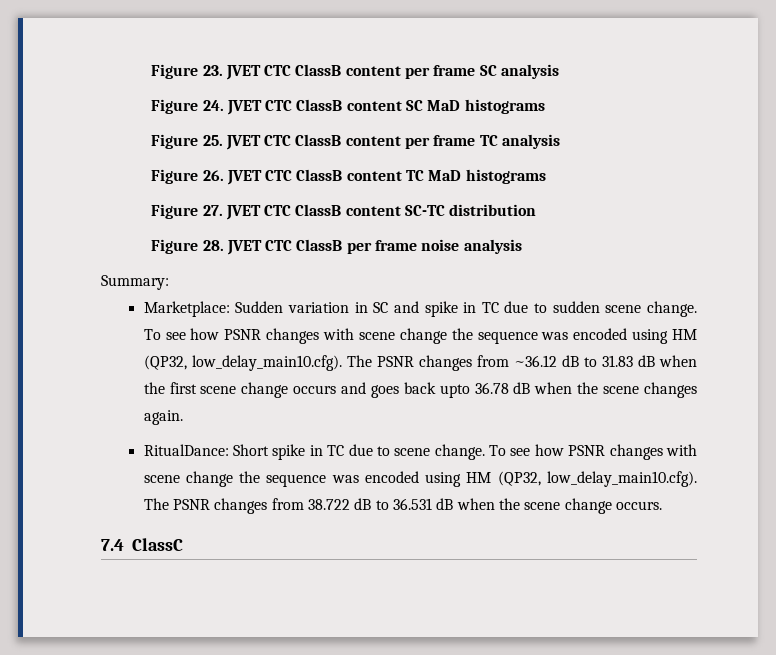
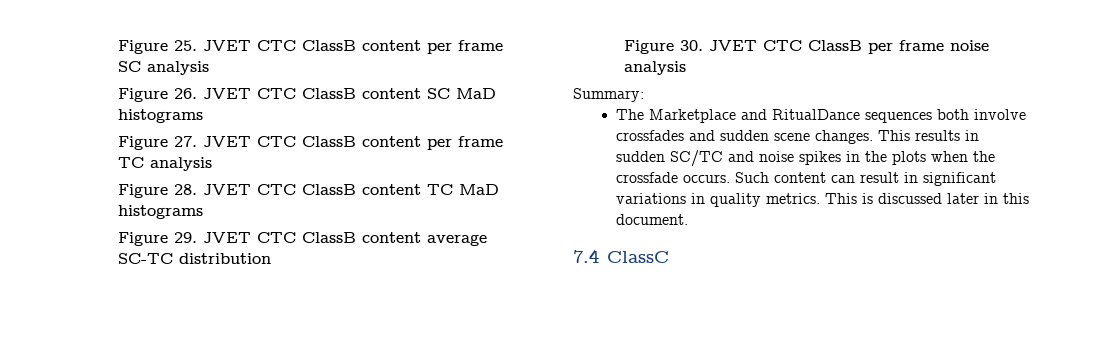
- Figure 23. JVET CTC ClassB content per frame SC analysis
+ Figure 25. JVET CTC ClassB content per frame SC analysis
- Figure 24. JVET CTC ClassB content SC MaD histograms
+ Figure 26. JVET CTC ClassB content SC MaD histograms
- Figure 25. JVET CTC ClassB content per frame TC analysis
+ Figure 27. JVET CTC ClassB content per frame TC analysis
- Figure 26. JVET CTC ClassB content TC MaD histograms
+ Figure 28. JVET CTC ClassB content TC MaD histograms
- Figure 27. JVET CTC ClassB content SC-TC distribution
+ Figure 29. JVET CTC ClassB content average SC-TC distribution
- Figure 28. JVET CTC ClassB per frame noise analysis
+ Figure 30. JVET CTC ClassB per frame noise analysis
- Marketplace: Sudden variation in SC and spike in TC due to sudden scene change. To see how PSNR changes with scene change the sequence was encoded using HM (QP32, low_delay_main10.cfg). The PSNR changes from ~36.12 dB to 31.83 dB when the first scene change occurs and goes back upto 36.78 dB when the scene changes again.
- RitualDance: Short spike in TC due to scene change. To see how PSNR changes with scene change the sequence was encoded using HM (QP32, low_delay_main10.cfg). The PSNR changes from 38.722 dB to 36.531 dB when the scene change occurs.
+ The Marketplace and RitualDance sequences both involve crossfades and sudden scene changes. This results in sudden SC/TC and noise spikes in the plots when the crossfade occurs. Such content can result in significant variations in quality metrics. This is discussed later in this document.

